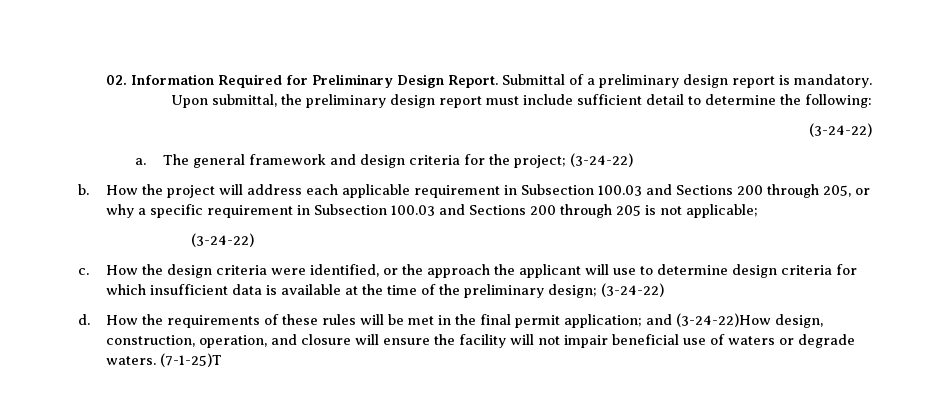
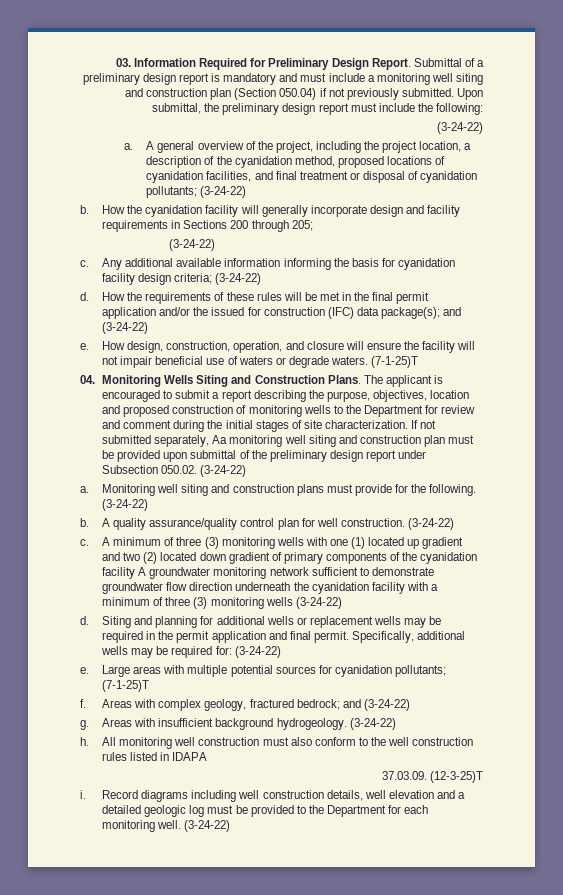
- 02. Information Required for Preliminary Design Report.
+ 03. Information Required for Preliminary Design Report.
- Submittal of a preliminary design report is mandatory.
+ Submittal of a preliminary design report is mandatory and must include a monitoring well siting and construction plan (Section 050.04) if not previously submitted.
- Upon submittal, the preliminary design report must include sufficient detail to determine the following:
+ Upon submittal, the preliminary design report must include the following:
- The general framework and design criteria for the project; (3-24-22)
- b. How the project will address each applicable requirement in Subsection 100.03 and Sections 200 through 205, or why a specific requirement in Subsection 100.03 and Sections 200 through 205 is not applicable;
+ A general overview of the project, including the project location, a description of the cyanidation method, proposed locations of cyanidation facilities, and final treatment or disposal of cyanidation pollutants; (3-24-22)
+ b. How the cyanidation facility will generally incorporate design and facility requirements in Sections 200 through 205;
  (3-24-22)
- c. How the design criteria were identified, or the approach the applicant will use to determine design criteria for which insufficient data is available at the time of the preliminary design; (3-24-22)
+ c. Any additional available information informing the basis for cyanidation facility design criteria; (3-24-22)
- How the requirements of these rules will be met in the final permit application; and (3-24-22)How design, construction, operation, and closure will ensure the facility will not impair beneficial use of waters or degrade waters.
+ How the requirements of these rules will be met in the final permit application and/or the issued for construction (IFC) data package(s); and (3-24-22)
+ e. How design, construction, operation, and closure will ensure the facility will not impair beneficial use of waters or degrade waters.
+ 04. Monitoring Wells Siting and Construction Plans. The applicant is encouraged to submit a report describing the purpose, objectives, location and proposed construction of monitoring wells to the Department for review and comment during the initial stages of site characterization. If not submitted separately, Aa monitoring well siting and construction plan must be provided upon submittal of the preliminary design report under Subsection 050.02. (3-24-22)
+ a. Monitoring well siting and construction plans must provide for the following. (3-24-22)
+ b. A quality assurance/quality control plan for well construction. (3-24-22)
+ c. A minimum of three (3) monitoring wells with one (1) located up gradient and two (2) located down gradient of primary components of the cyanidation facility A groundwater monitoring network sufficient to demonstrate groundwater flow direction underneath the cyanidation facility with a minimum of three (3) monitoring wells (3-24-22)
+ d. Siting and planning for additional wells or replacement wells may be required in the permit application and final permit. Specifically, additional wells may be required for: (3-24-22)
+ e. Large areas with multiple potential sources for cyanidation pollutants; (7-1-25)T
+ f. Areas with complex geology, fractured bedrock; and (3-24-22)
+ g. Areas with insufficient background hydrogeology. (3-24-22)
+ h. All monitoring well construction must also conform to the well construction rules listed in IDAPA
+ 37.03.09. (12-3-25)T
+ i. Record diagrams including well construction details, well elevation and a detailed geologic log must be provided to the Department for each monitoring well. (3-24-22)

